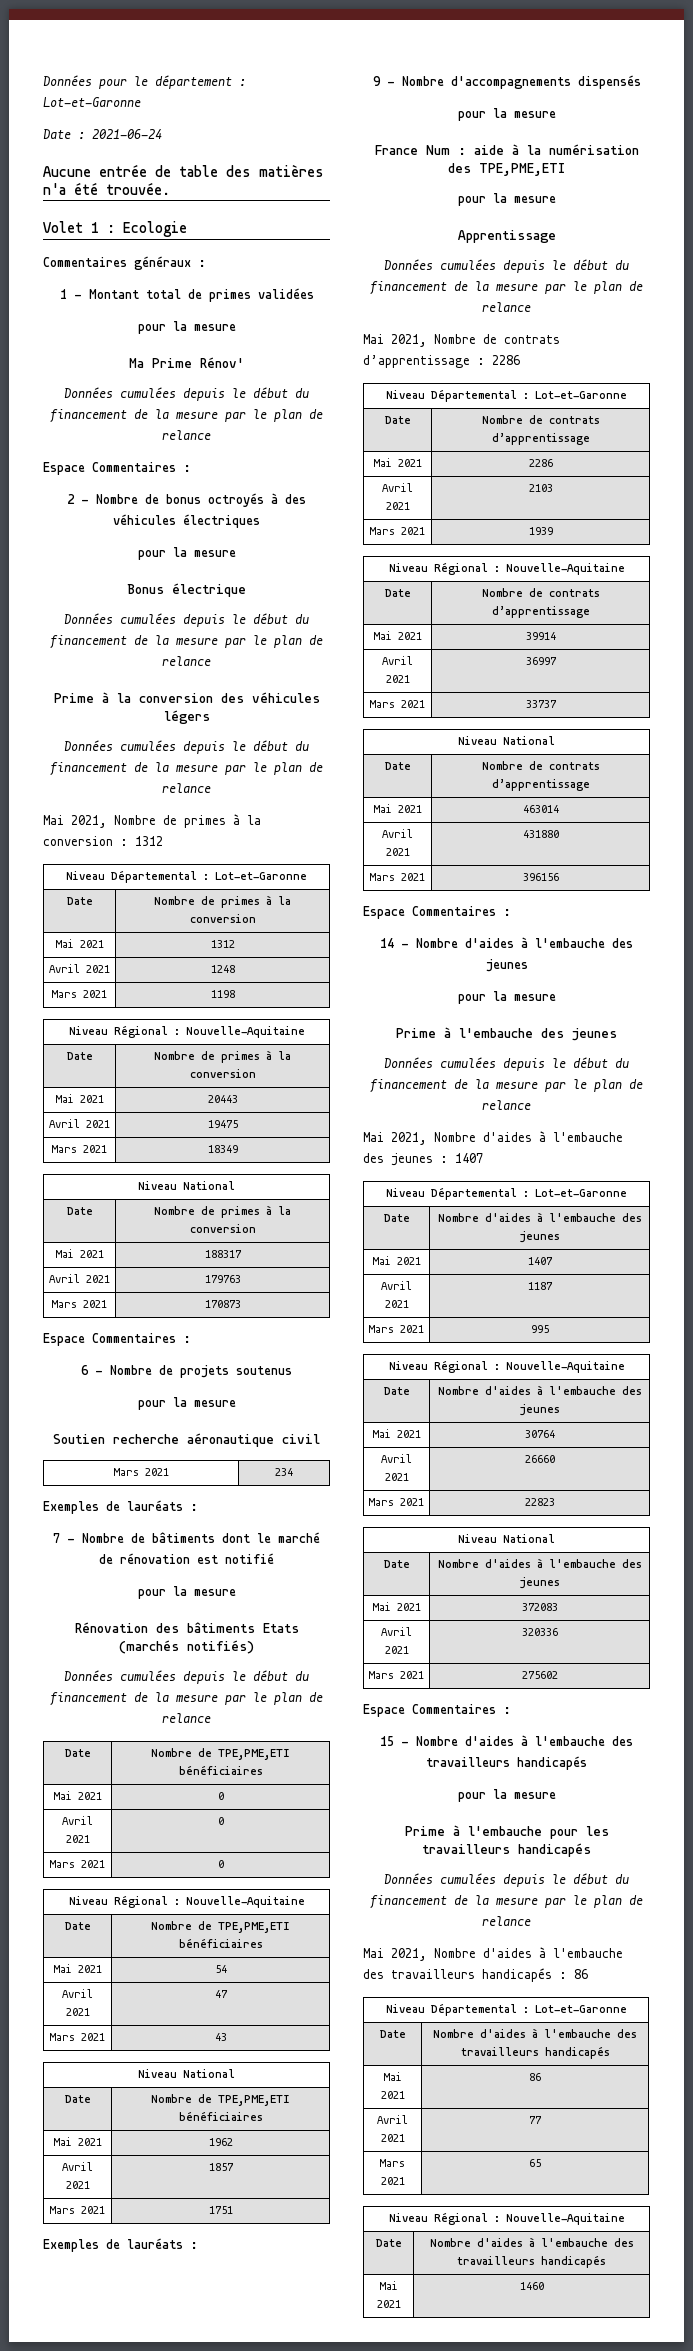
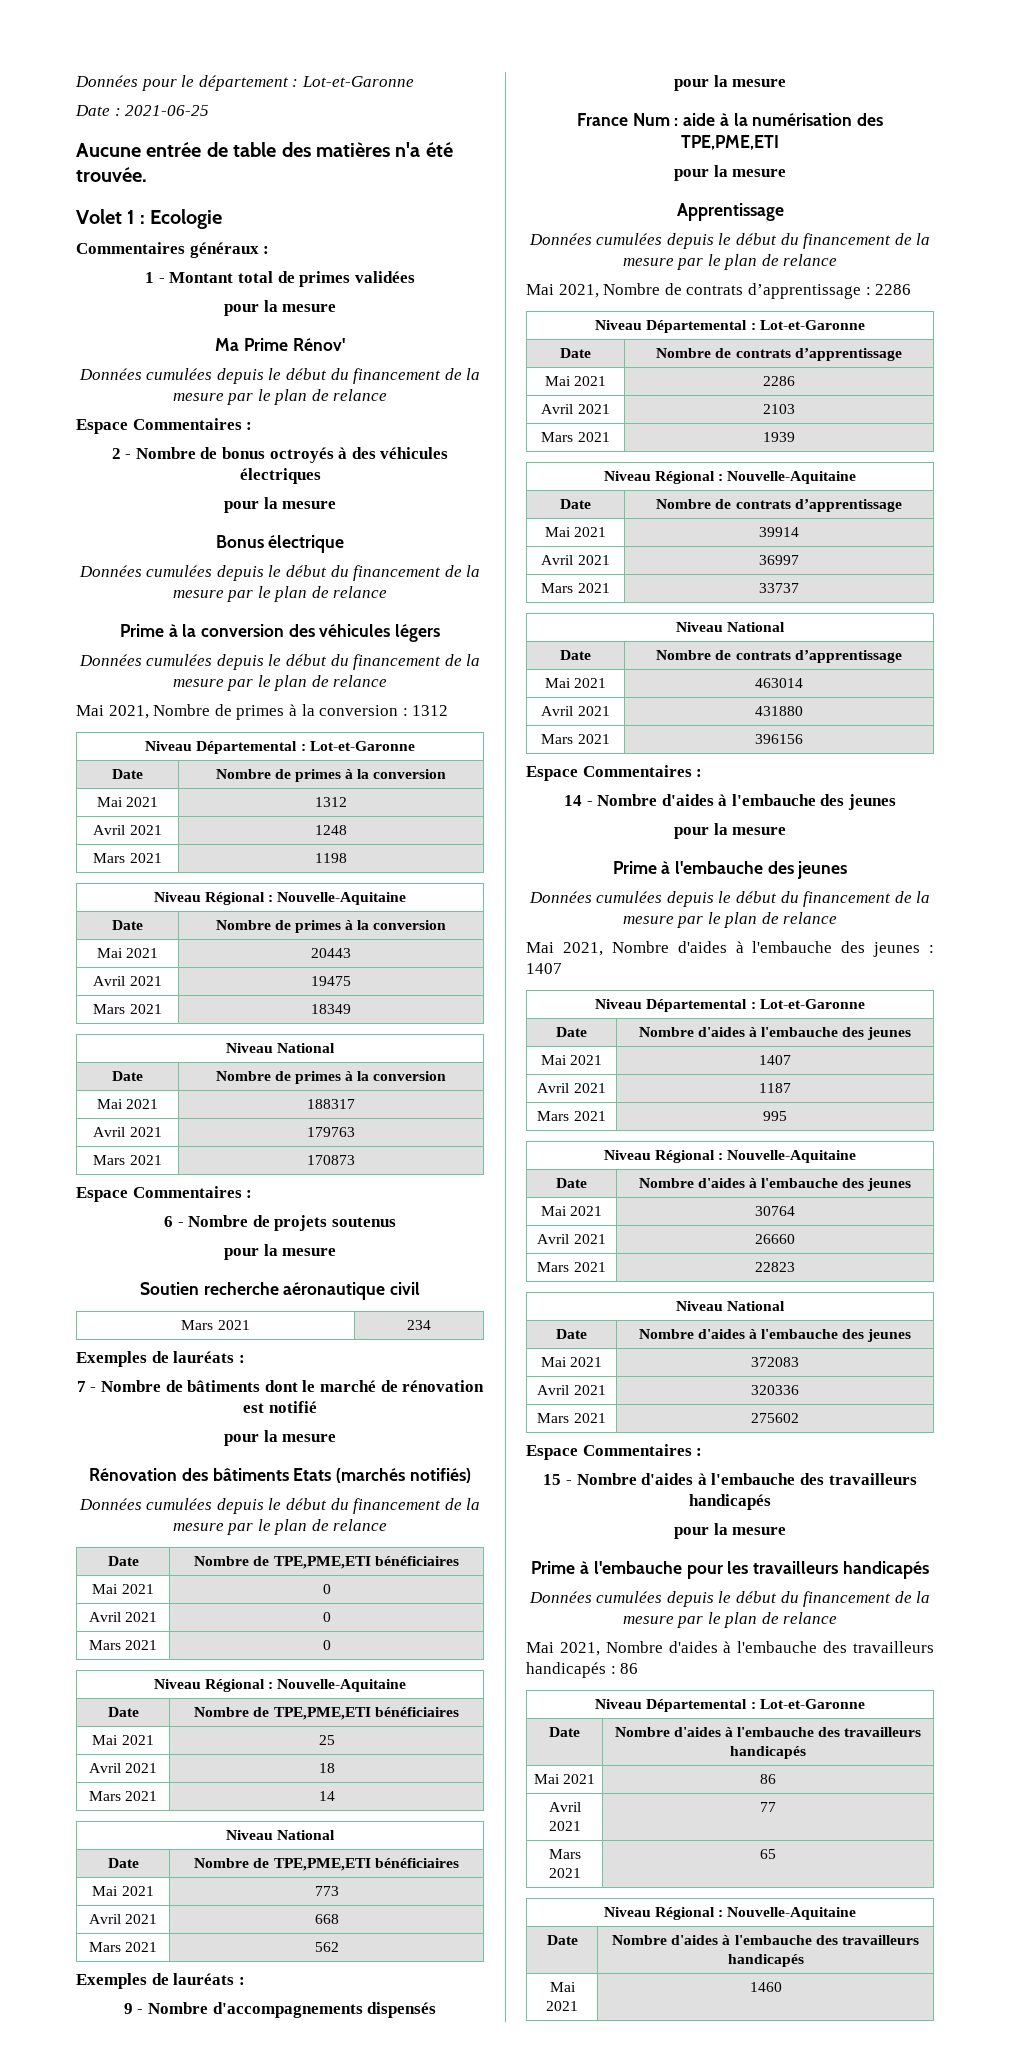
- Date : 2021-06-24
+ Date : 2021-06-25
- Mai 2021 | 54
- Avril 2021 | 47
- Mars 2021 | 43
+ Mai 2021 | 25
+ Avril 2021 | 18
+ Mars 2021 | 14
- Mai 2021 | 1962
- Avril 2021 | 1857
- Mars 2021 | 1751
+ Mai 2021 | 773
+ Avril 2021 | 668
+ Mars 2021 | 562

